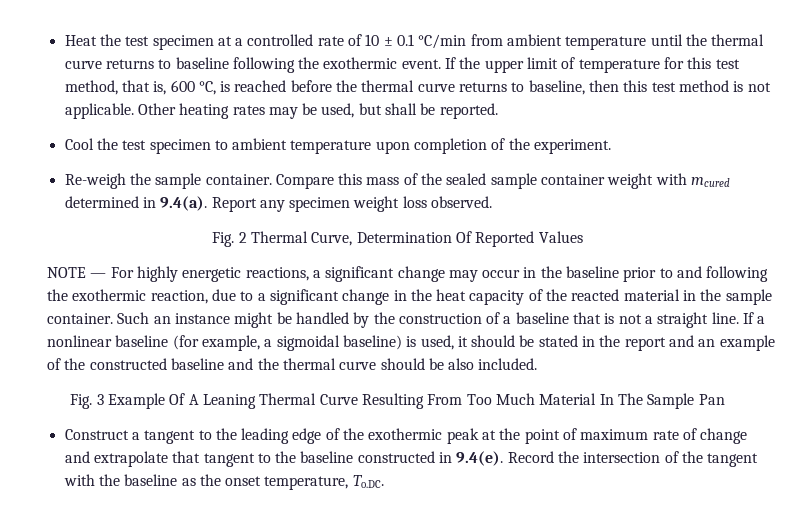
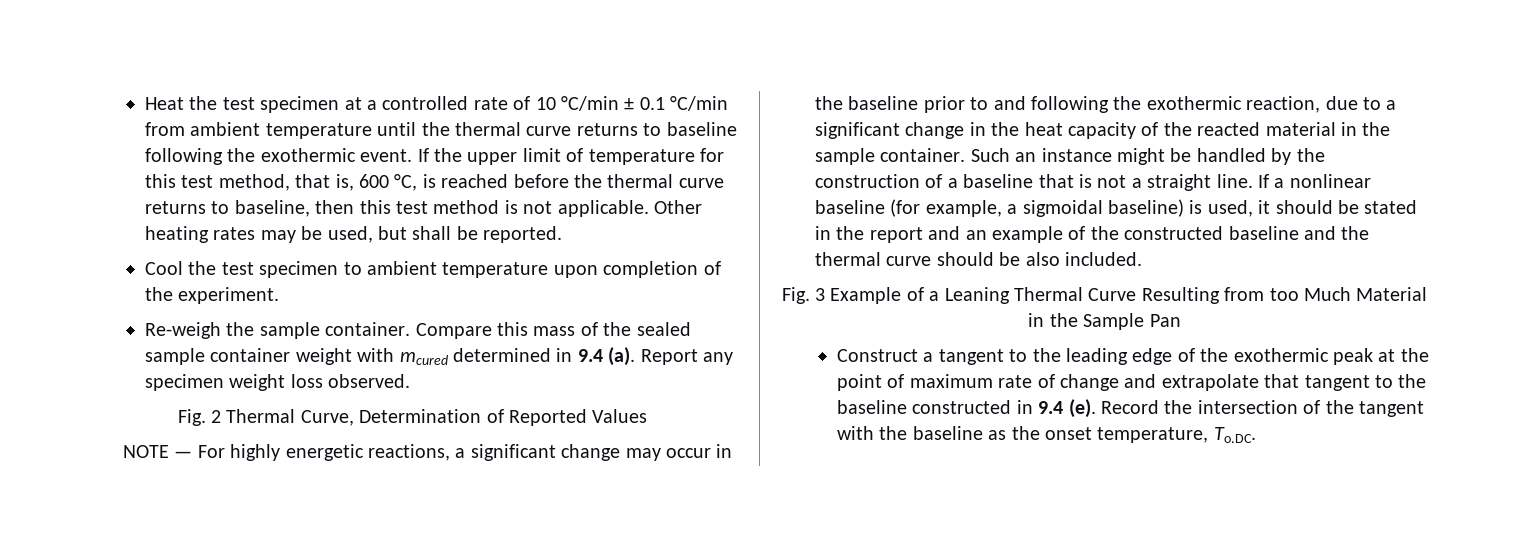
- Heat the test specimen at a controlled rate of 10 ± 0.1 °C/min from ambient temperature until the thermal curve returns to baseline following the exothermic event.
+ Heat the test specimen at a controlled rate of 10 °C/min ± 0.1 °C/min from ambient temperature until the thermal curve returns to baseline following the exothermic event.
- Compare this mass of the sealed sample container weight with mcured determined in 9.4(a). Report any specimen weight loss observed.
+ Compare this mass of the sealed sample container weight with mcured determined in 9.4 (a). Report any specimen weight loss observed.
- Fig. 2 Thermal Curve, Determination Of Reported Values
+ Fig. 2 Thermal Curve, Determination of Reported Values
- Fig. 3 Example Of A Leaning Thermal Curve Resulting From Too Much Material In The Sample Pan
+ Fig. 3 Example of a Leaning Thermal Curve Resulting from too Much Material in the Sample Pan
- Construct a tangent to the leading edge of the exothermic peak at the point of maximum rate of change and extrapolate that tangent to the baseline constructed in 9.4(e). Record the intersection of the tangent with the baseline as the onset temperature, To.DC.
+ Construct a tangent to the leading edge of the exothermic peak at the point of maximum rate of change and extrapolate that tangent to the baseline constructed in 9.4 (e). Record the intersection of the tangent with the baseline as the onset temperature, To.DC.

